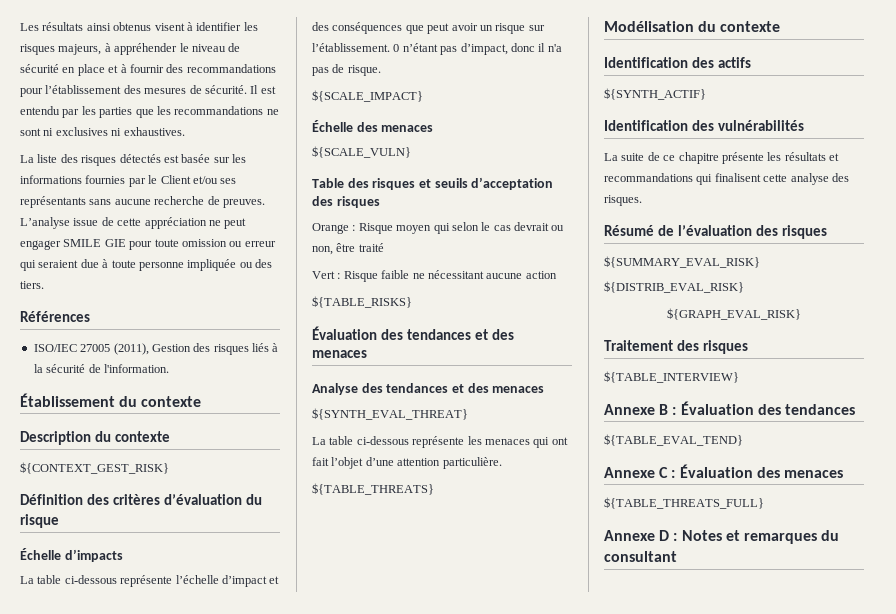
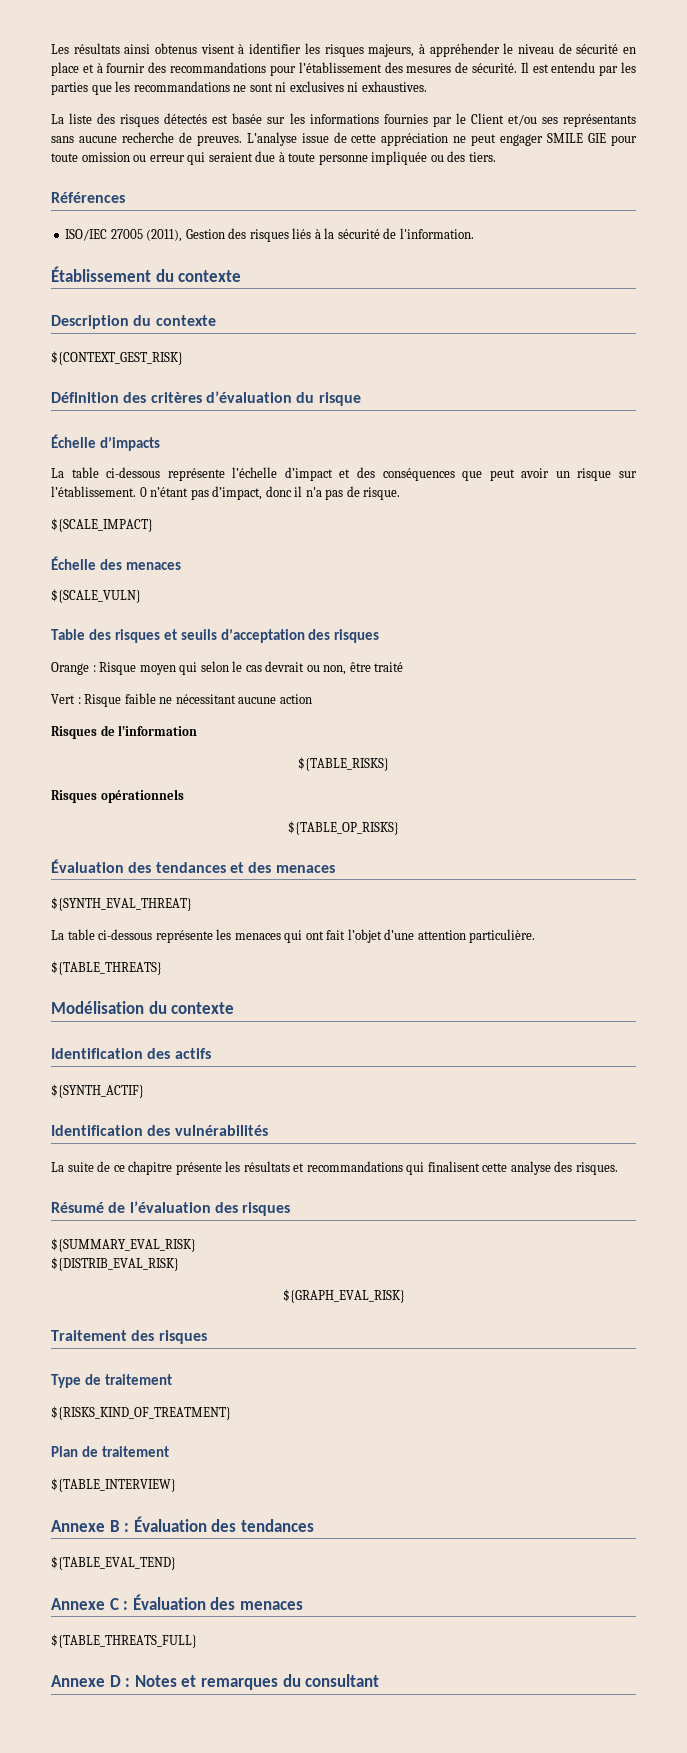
+ Risques de l’information
  ${TABLE_RISKS}
+ Risques opérationnels
+ ${TABLE_OP_RISKS}
- Analyse des tendances et des menaces
+ Type de traitement
+ ${RISKS_KIND_OF_TREATMENT}
+ Plan de traitement

